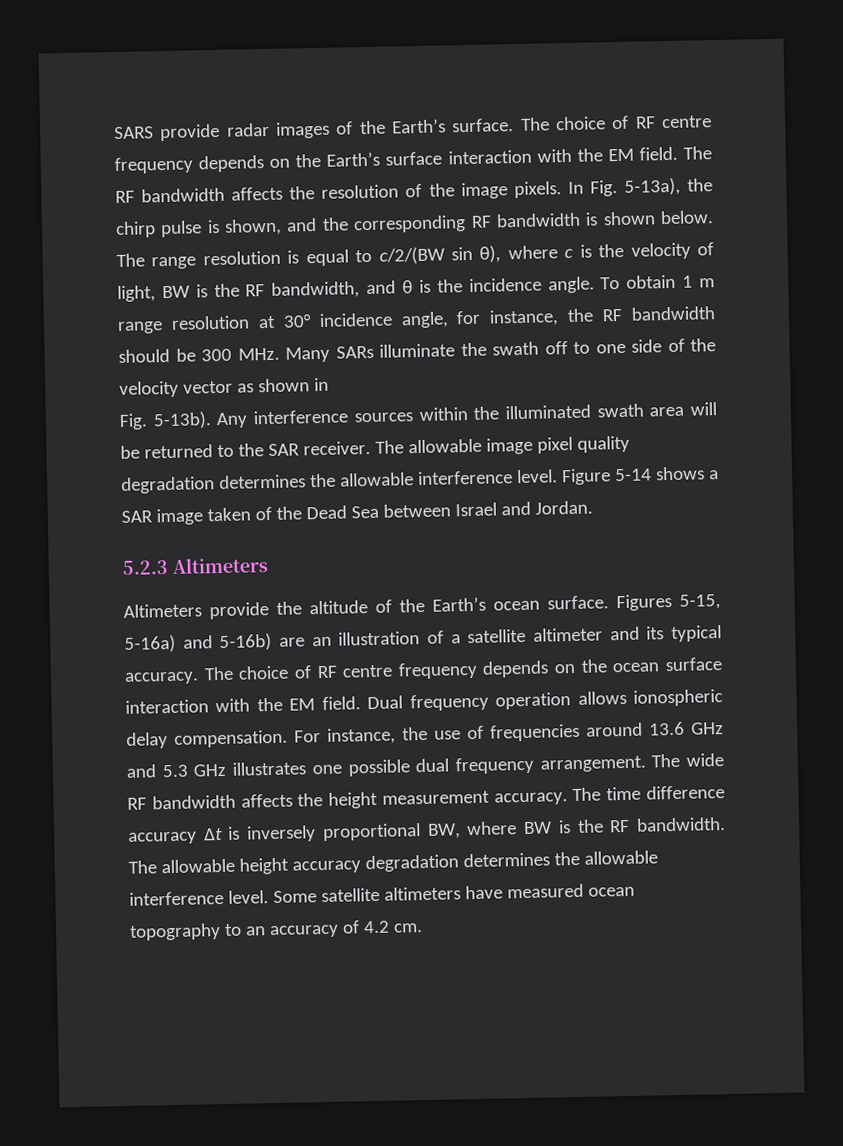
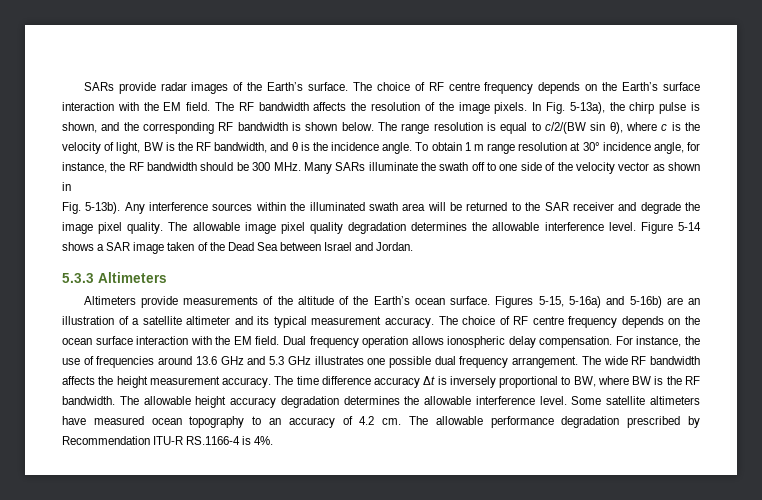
- SARS provide radar images of the Earth’s surface.
+ SARs provide radar images of the Earth’s surface.
- Any interference sources within the illuminated swath area will be returned to the SAR receiver.
+ Any interference sources within the illuminated swath area will be returned to the SAR receiver and degrade the image pixel quality.
- 5.2.3 Altimeters
+ 5.3.3 Altimeters
- Altimeters provide the altitude of the Earth’s ocean surface.
+ Altimeters provide measurements of the altitude of the Earth’s ocean surface.
- Figures 5-15, 5-16a) and 5-16b) are an illustration of a satellite altimeter and its typical accuracy.
+ Figures 5-15, 5-16a) and 5-16b) are an illustration of a satellite altimeter and its typical measurement accuracy.
- The time difference accuracy Δt is inversely proportional BW, where BW is the RF bandwidth.
+ The time difference accuracy Δt is inversely proportional to BW, where BW is the RF bandwidth.
+ The allowable performance degradation prescribed by Recommendation ITU-R RS.1166-4 is 4%.

